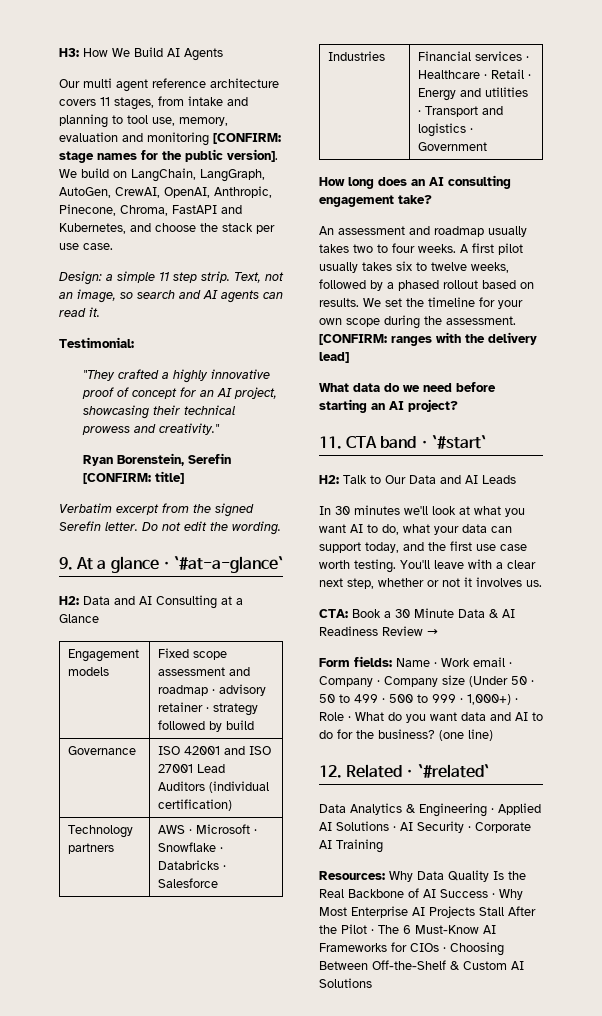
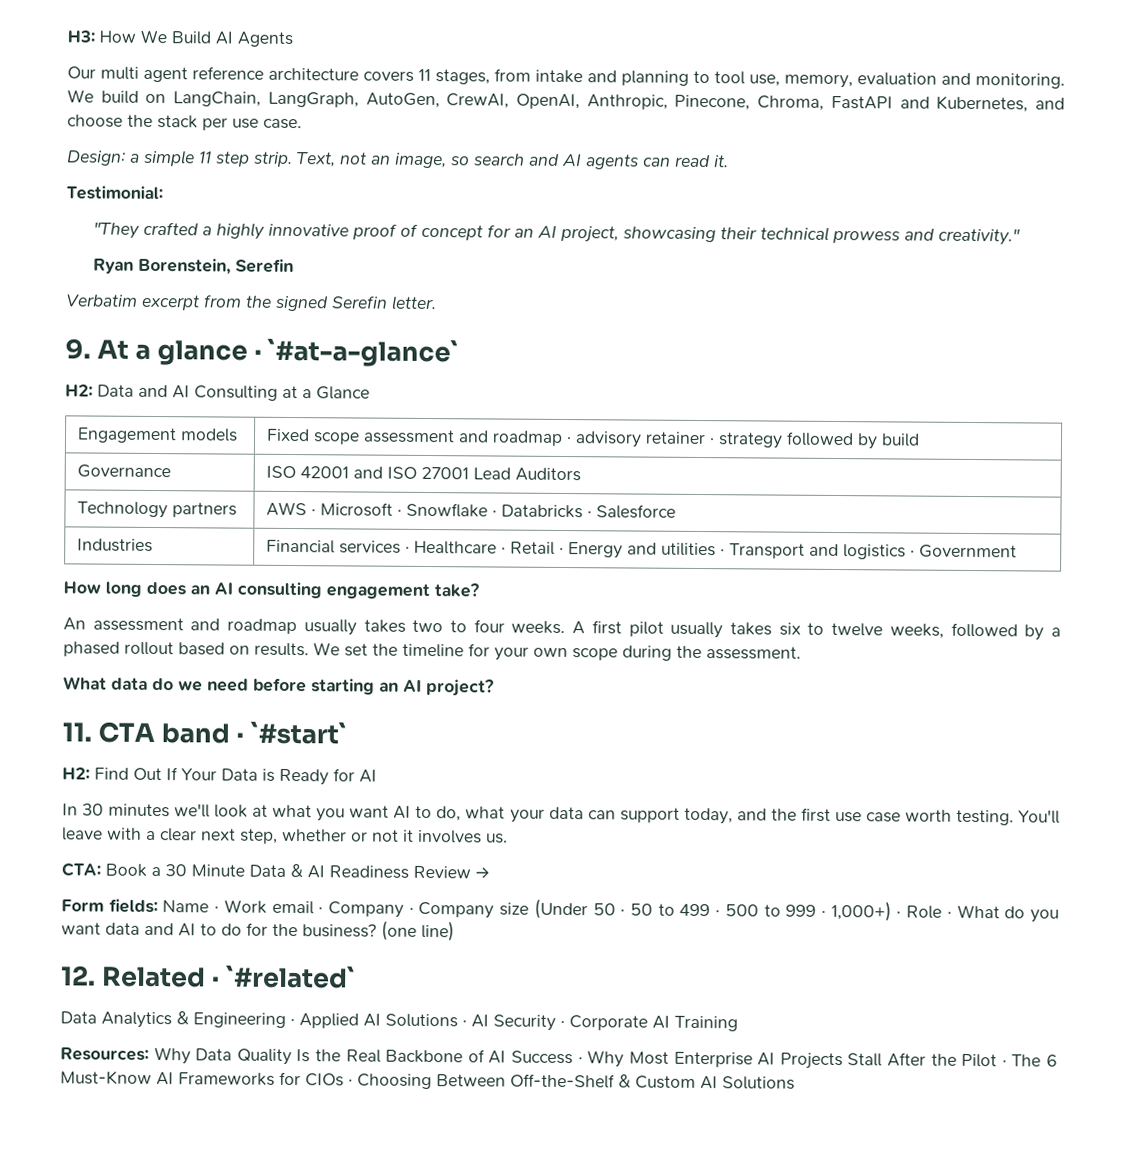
- Our multi agent reference architecture covers 11 stages, from intake and planning to tool use, memory, evaluation and monitoring [CONFIRM: stage names for the public version].
+ Our multi agent reference architecture covers 11 stages, from intake and planning to tool use, memory, evaluation and monitoring.
- Ryan Borenstein, Serefin [CONFIRM: title]
+ Ryan Borenstein, Serefin
- Do not edit the wording.
- Governance | ISO 42001 and ISO 27001 Lead Auditors (individual certification)
+ Governance | ISO 42001 and ISO 27001 Lead Auditors
- [CONFIRM: ranges with the delivery lead]
- H2: Talk to Our Data and AI Leads
+ H2: Find Out If Your Data is Ready for AI

